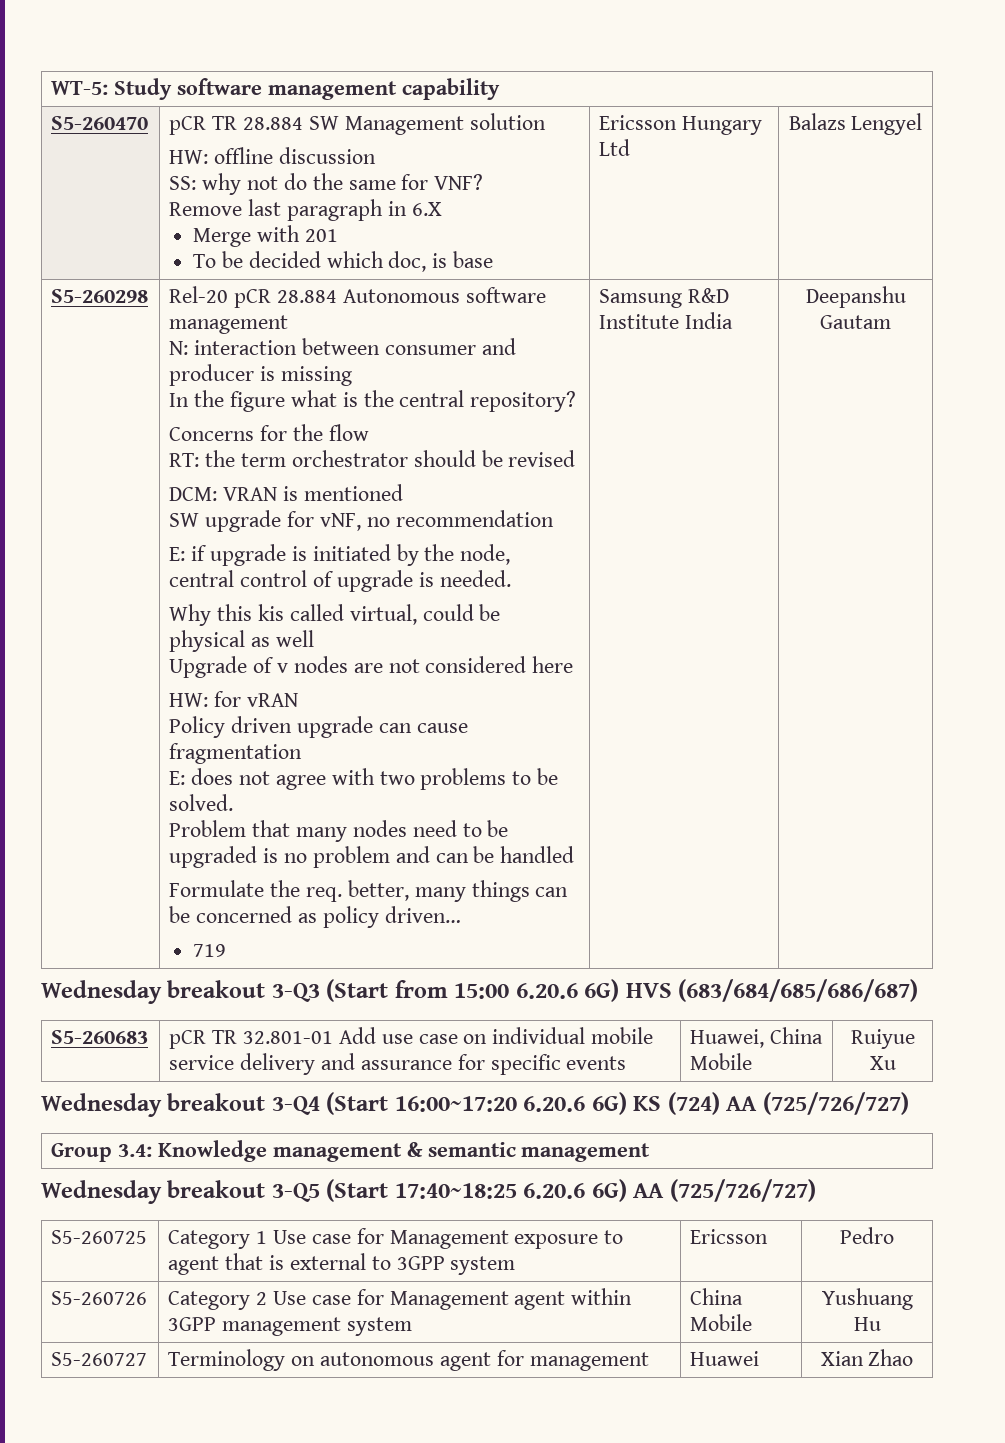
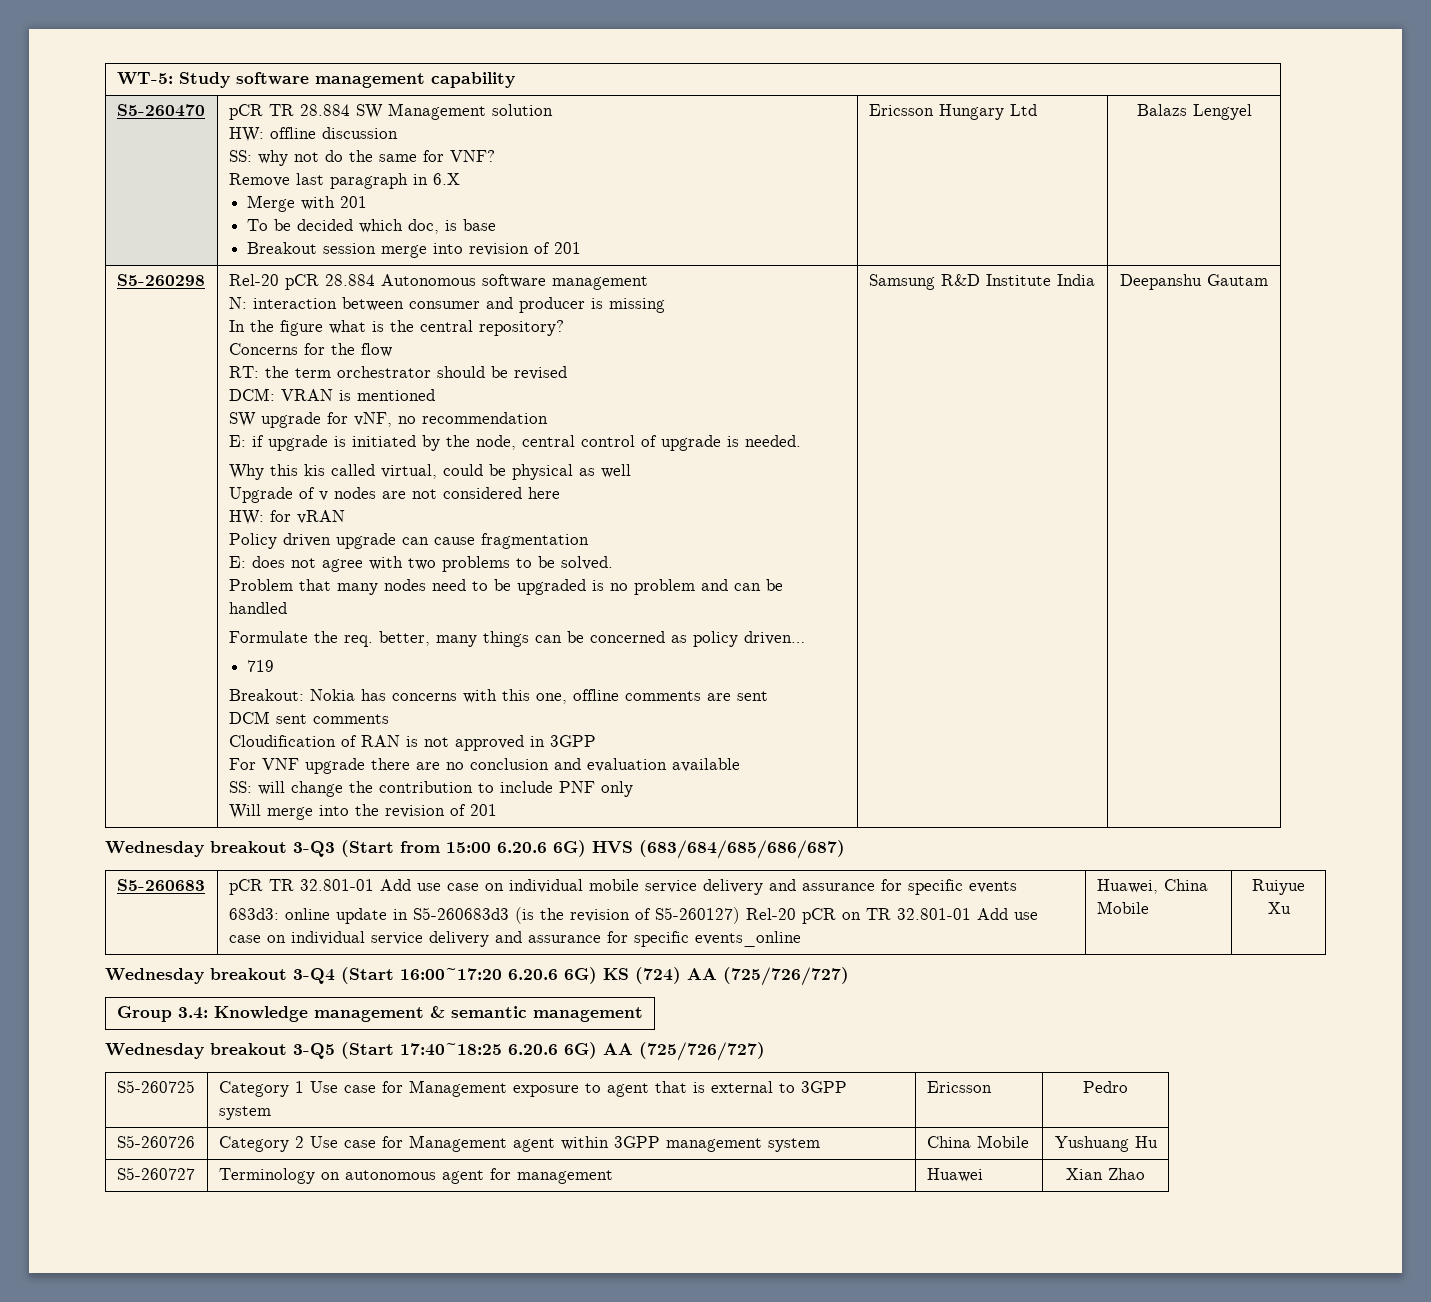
+ Breakout session merge into revision of 201
+ Breakout: Nokia has concerns with this one, offline comments are sent
+ DCM sent comments
+ Cloudification of RAN is not approved in 3GPP
+ For VNF upgrade there are no conclusion and evaluation available
+ SS: will change the contribution to include PNF only
+ Will merge into the revision of 201
+ 683d3: online update in S5-260683d3 (is the revision of S5-260127) Rel-20 pCR on TR 32.801-01 Add use case on individual service delivery and assurance for specific events_online

